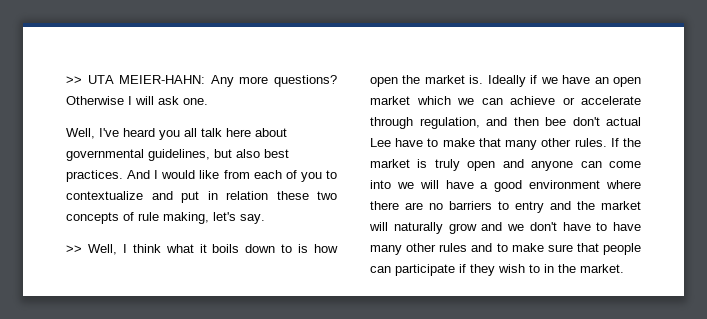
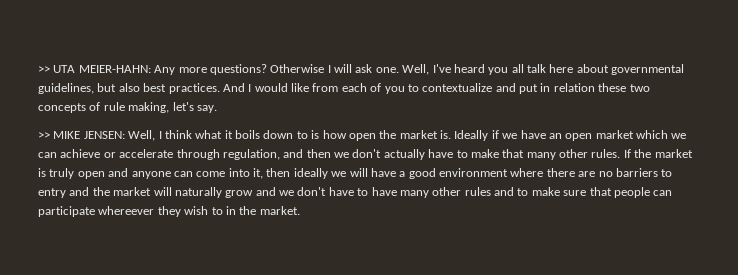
- Otherwise I will ask one.
- Well, I've heard you all talk here about governmental guidelines, but also best practices.
+ Otherwise I will ask one. Well, I've heard you all talk here about governmental guidelines, but also best practices.
- >> Well, I think what it boils down to is how open the market is.
+ >> MIKE JENSEN: Well, I think what it boils down to is how open the market is.
- Ideally if we have an open market which we can achieve or accelerate through regulation, and then bee don't actual Lee have to make that many other rules.
+ Ideally if we have an open market which we can achieve or accelerate through regulation, and then we don't actually have to make that many other rules.
- If the market is truly open and anyone can come into we will have a good environment where there are no barriers to entry and the market will naturally grow and we don't have to have many other rules and to make sure that people can participate if they wish to in the market.
+ If the market is truly open and anyone can come into it, then ideally we will have a good environment where there are no barriers to entry and the market will naturally grow and we don't have to have many other rules and to make sure that people can participate whereever they wish to in the market.

